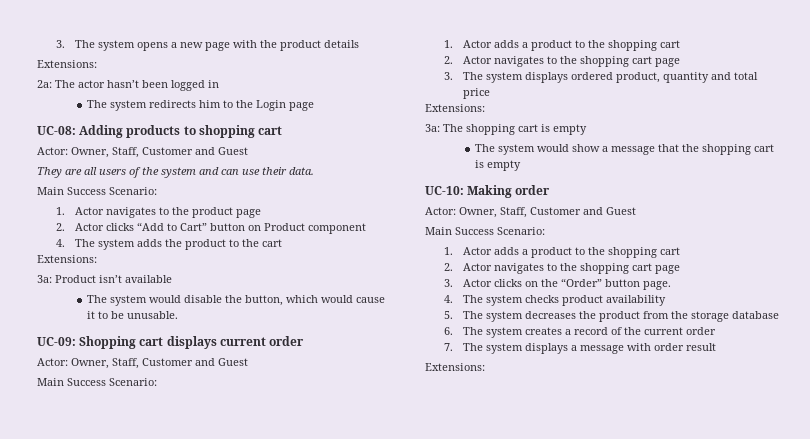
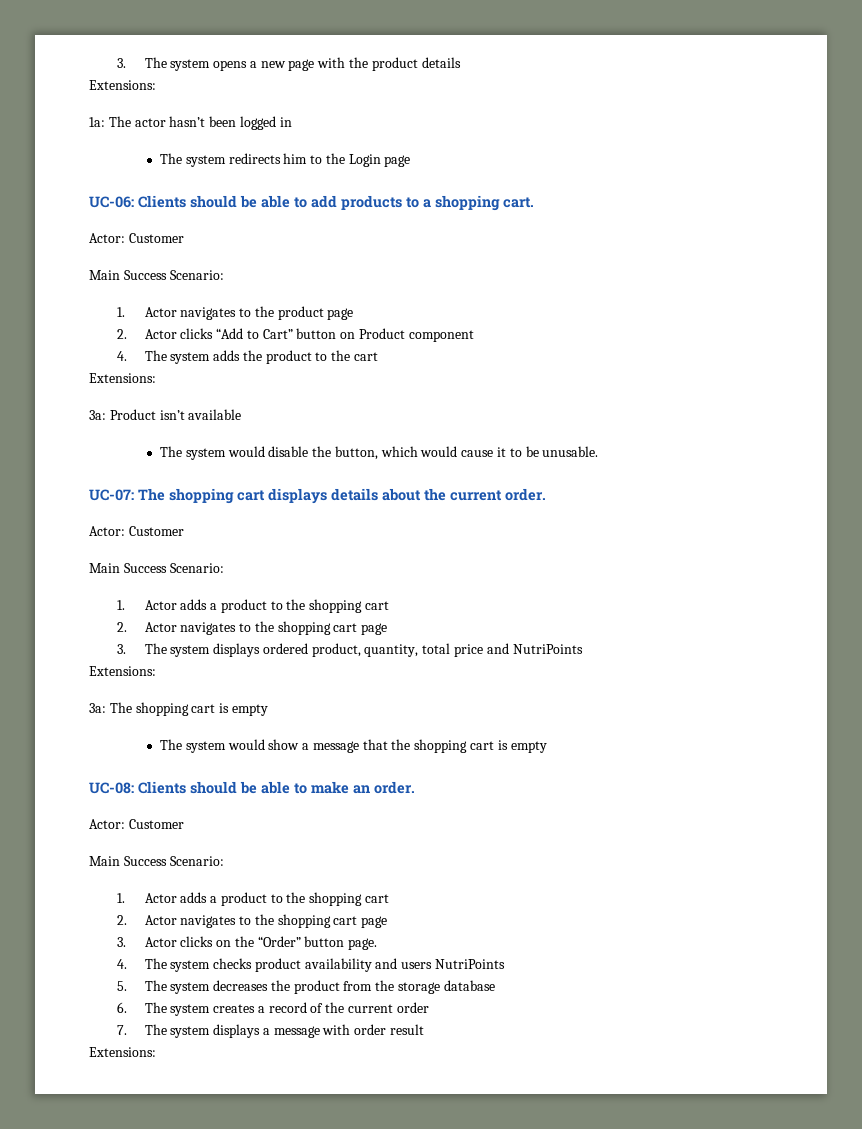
- 2a: The actor hasn’t been logged in
+ 1a: The actor hasn’t been logged in
- UC-08: Adding products to shopping cart
- Actor: Owner, Staff, Customer and Guest
- They are all users of the system and can use their data.
+ UC-06: Clients should be able to add products to a shopping cart.
+ Actor: Customer
- UC-09: Shopping cart displays current order
- Actor: Owner, Staff, Customer and Guest
+ UC-07: The shopping cart displays details about the current order.
+ Actor: Customer
- 3. The system displays ordered product, quantity and total price
+ 3. The system displays ordered product, quantity, total price and NutriPoints
- UC-10: Making order
- Actor: Owner, Staff, Customer and Guest
+ UC-08: Clients should be able to make an order.
+ Actor: Customer
- 4. The system checks product availability
+ 4. The system checks product availability and users NutriPoints

